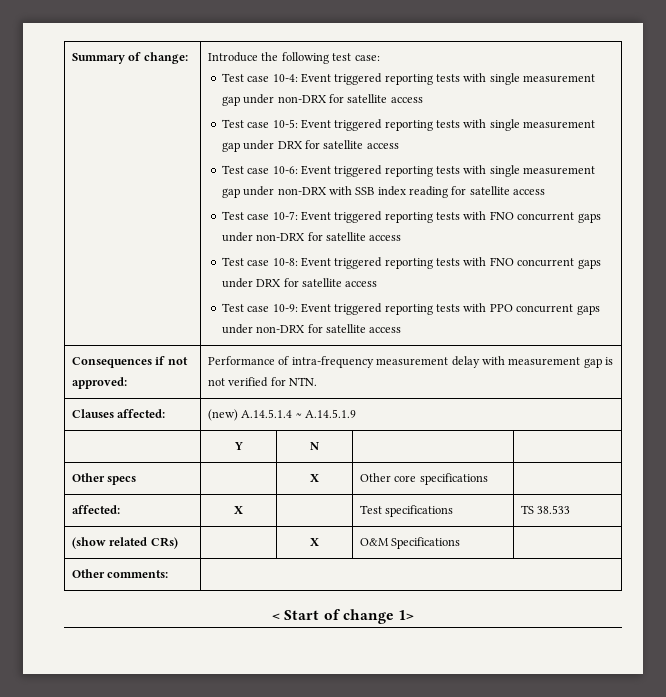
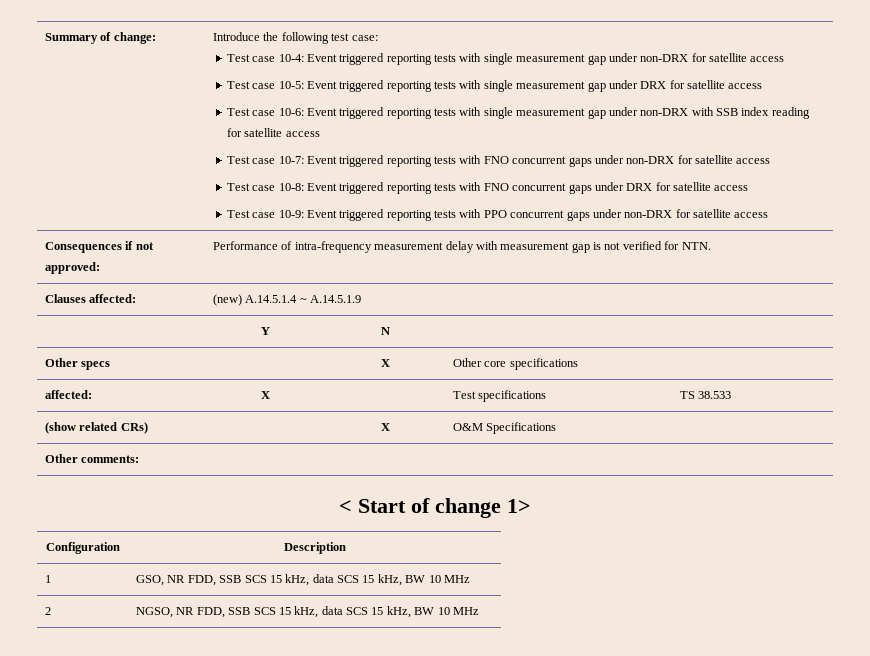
+ Configuration | Description
+ 1 | GSO, NR FDD, SSB SCS 15 kHz, data SCS 15 kHz, BW 10 MHz
+ 2 | NGSO, NR FDD, SSB SCS 15 kHz, data SCS 15 kHz, BW 10 MHz

